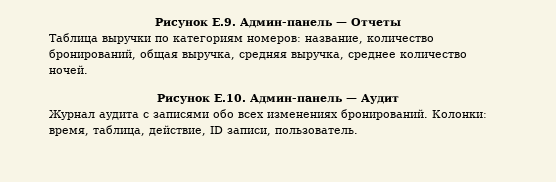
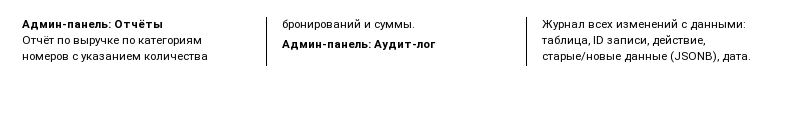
- Рисунок Е.9. Админ-панель — Отчеты
- Таблица выручки по категориям номеров: название, количество бронирований, общая выручка, средняя выручка, среднее количество ночей.
- Рисунок Е.10. Админ-панель — Аудит
- Журнал аудита с записями обо всех изменениях бронирований. Колонки: время, таблица, действие, ID записи, пользователь.
+ Админ-панель: Отчёты
+ Отчёт по выручке по категориям номеров с указанием количества бронирований и суммы.
+ Админ-панель: Аудит-лог
+ Журнал всех изменений с данными: таблица, ID записи, действие, старые/новые данные (JSONB), дата.

